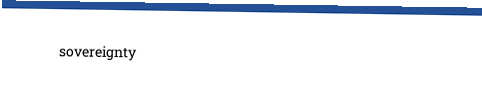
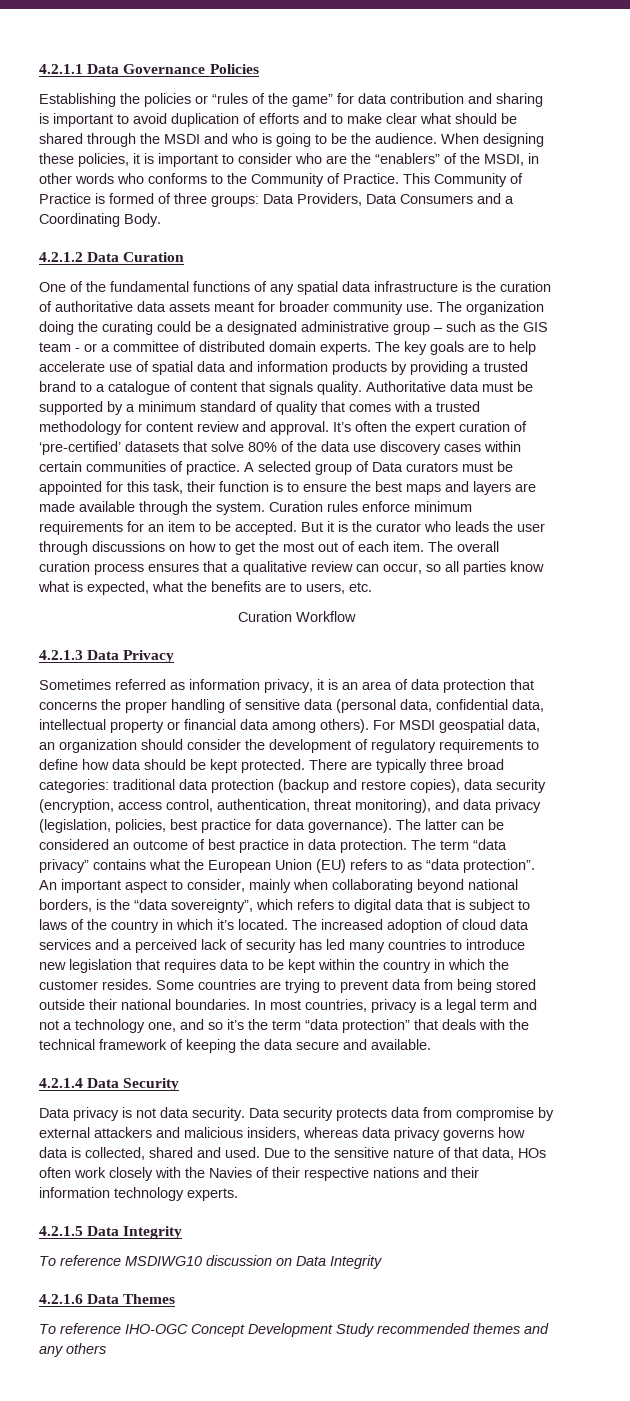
- sovereignty
+ 4.2.1.1 Data Governance Policies
+ Establishing the policies or “rules of the game” for data contribution and sharing is important to avoid duplication of efforts and to make clear what should be shared through the MSDI and who is going to be the audience. When designing these policies, it is important to consider who are the “enablers” of the MSDI, in other words who conforms to the Community of Practice. This Community of Practice is formed of three groups: Data Providers, Data Consumers and a Coordinating Body.
+ 4.2.1.2 Data Curation
+ One of the fundamental functions of any spatial data infrastructure is the curation of authoritative data assets meant for broader community use. The organization doing the curating could be a designated administrative group – such as the GIS team - or a committee of distributed domain experts. The key goals are to help accelerate use of spatial data and information products by providing a trusted brand to a catalogue of content that signals quality. Authoritative data must be supported by a minimum standard of quality that comes with a trusted methodology for content review and approval. It’s often the expert curation of ‘pre-certified’ datasets that solve 80% of the data use discovery cases within certain communities of practice. A selected group of Data curators must be appointed for this task, their function is to ensure the best maps and layers are made available through the system. Curation rules enforce minimum requirements for an item to be accepted. But it is the curator who leads the user through discussions on how to get the most out of each item. The overall curation process ensures that a qualitative review can occur, so all parties know what is expected, what the benefits are to users, etc.
+ Curation Workflow
+ 4.2.1.3 Data Privacy
+ Sometimes referred as information privacy, it is an area of data protection that concerns the proper handling of sensitive data (personal data, confidential data, intellectual property or financial data among others). For MSDI geospatial data, an organization should consider the development of regulatory requirements to define how data should be kept protected. There are typically three broad categories: traditional data protection (backup and restore copies), data security (encryption, access control, authentication, threat monitoring), and data privacy (legislation, policies, best practice for data governance). The latter can be considered an outcome of best practice in data protection. The term “data privacy” contains what the European Union (EU) refers to as “data protection”. An important aspect to consider, mainly when collaborating beyond national borders, is the “data sovereignty”, which refers to digital data that is subject to laws of the country in which it’s located. The increased adoption of cloud data services and a perceived lack of security has led many countries to introduce new legislation that requires data to be kept within the country in which the customer resides. Some countries are trying to prevent data from being stored outside their national boundaries. In most countries, privacy is a legal term and not a technology one, and so it’s the term “data protection” that deals with the technical framework of keeping the data secure and available.
+ 4.2.1.4 Data Security
+ Data privacy is not data security. Data security protects data from compromise by external attackers and malicious insiders, whereas data privacy governs how data is collected, shared and used. Due to the sensitive nature of that data, HOs often work closely with the Navies of their respective nations and their information technology experts.
+ 4.2.1.5 Data Integrity
+ To reference MSDIWG10 discussion on Data Integrity
+ 4.2.1.6 Data Themes
+ To reference IHO-OGC Concept Development Study recommended themes and any others

